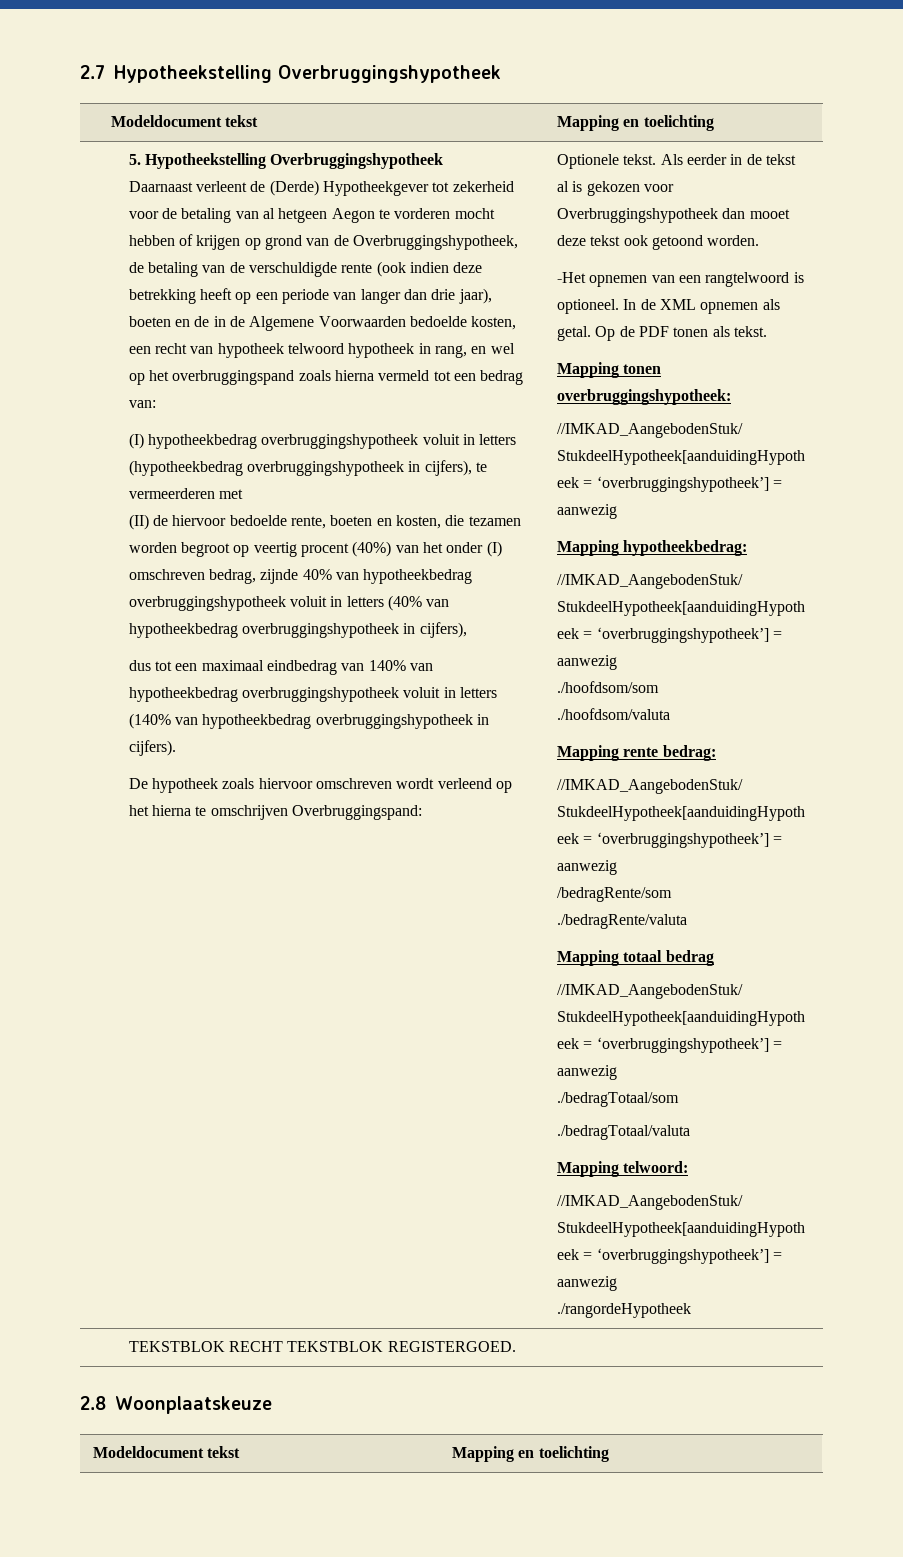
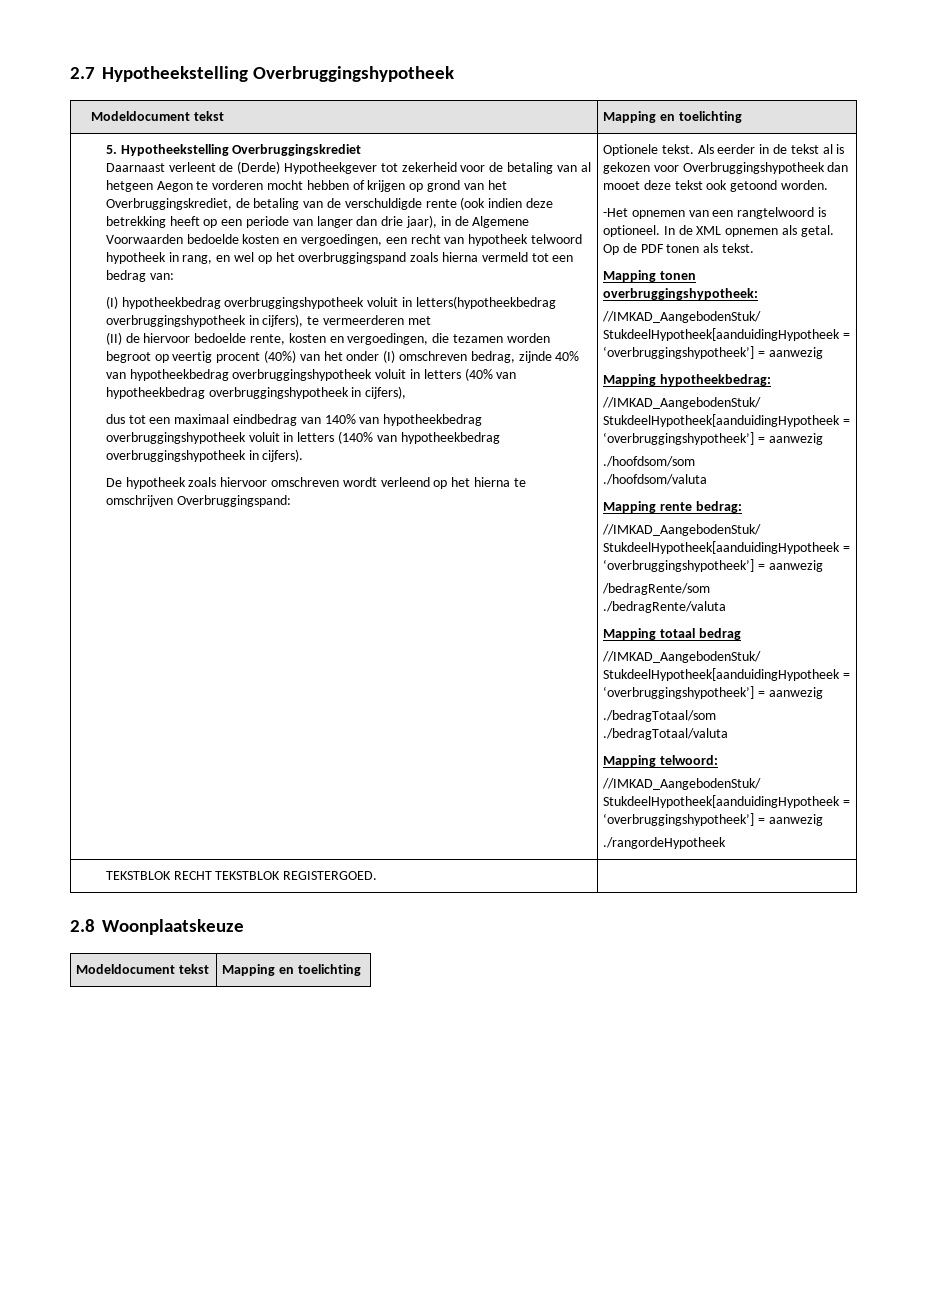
- 5. Hypotheekstelling Overbruggingshypotheek
+ 5. Hypotheekstelling Overbruggingskrediet
- Daarnaast verleent de (Derde) Hypotheekgever tot zekerheid voor de betaling van al hetgeen Aegon te vorderen mocht hebben of krijgen op grond van de Overbruggingshypotheek, de betaling van de verschuldigde rente (ook indien deze betrekking heeft op een periode van langer dan drie jaar), boeten en de in de Algemene Voorwaarden bedoelde kosten, een recht van hypotheek telwoord hypotheek in rang, en wel op het overbruggingspand zoals hierna vermeld tot een bedrag van:
+ Daarnaast verleent de (Derde) Hypotheekgever tot zekerheid voor de betaling van al hetgeen Aegon te vorderen mocht hebben of krijgen op grond van het Overbruggingskrediet, de betaling van de verschuldigde rente (ook indien deze betrekking heeft op een periode van langer dan drie jaar), in de Algemene Voorwaarden bedoelde kosten en vergoedingen, een recht van hypotheek telwoord hypotheek in rang, en wel op het overbruggingspand zoals hierna vermeld tot een bedrag van:
- (I) hypotheekbedrag overbruggingshypotheek voluit in letters (hypotheekbedrag overbruggingshypotheek in cijfers), te vermeerderen met
+ (I) hypotheekbedrag overbruggingshypotheek voluit in letters(hypotheekbedrag overbruggingshypotheek in cijfers), te vermeerderen met
- (II) de hiervoor bedoelde rente, boeten en kosten, die tezamen worden begroot op veertig procent (40%) van het onder (I) omschreven bedrag, zijnde 40% van hypotheekbedrag overbruggingshypotheek voluit in letters (40% van hypotheekbedrag overbruggingshypotheek in cijfers),
+ (II) de hiervoor bedoelde rente, kosten en vergoedingen, die tezamen worden begroot op veertig procent (40%) van het onder (I) omschreven bedrag, zijnde 40% van hypotheekbedrag overbruggingshypotheek voluit in letters (40% van hypotheekbedrag overbruggingshypotheek in cijfers),

